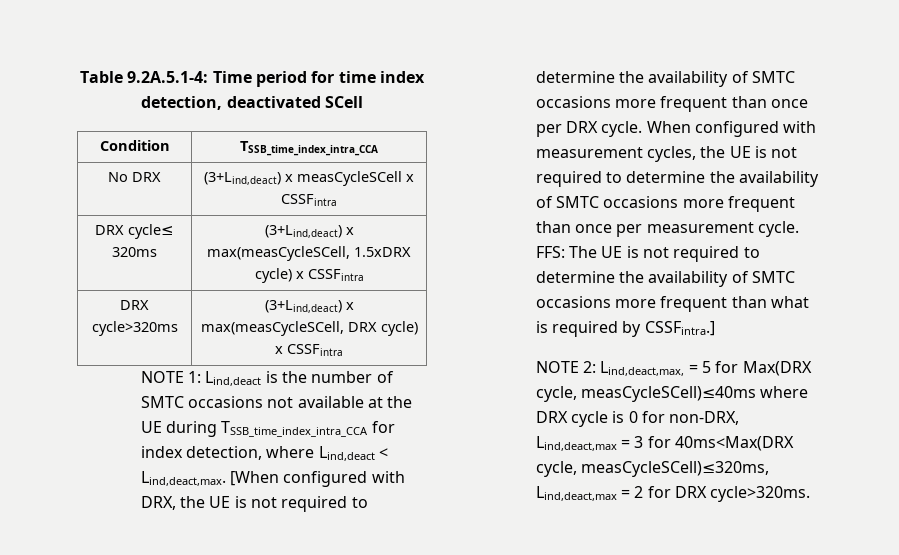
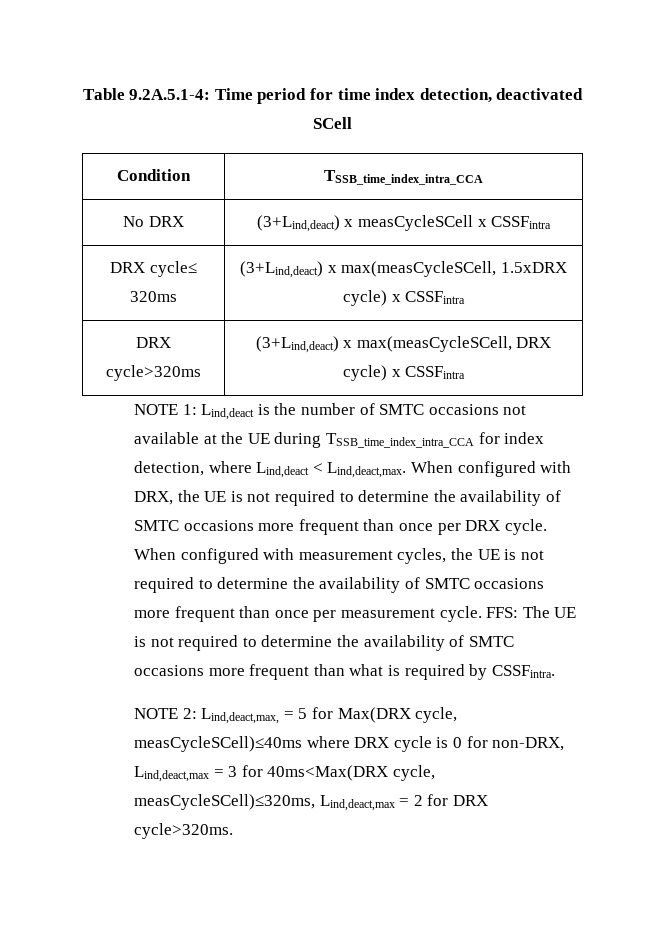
- [When configured with DRX, the UE is not required to determine the availability of SMTC occasions more frequent than once per DRX cycle.
+ When configured with DRX, the UE is not required to determine the availability of SMTC occasions more frequent than once per DRX cycle.
- FFS: The UE is not required to determine the availability of SMTC occasions more frequent than what is required by CSSFintra.]
+ FFS: The UE is not required to determine the availability of SMTC occasions more frequent than what is required by CSSFintra.

